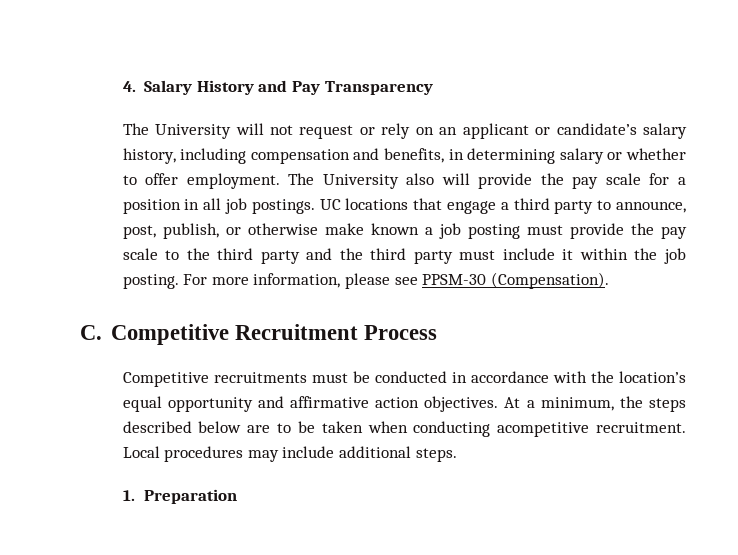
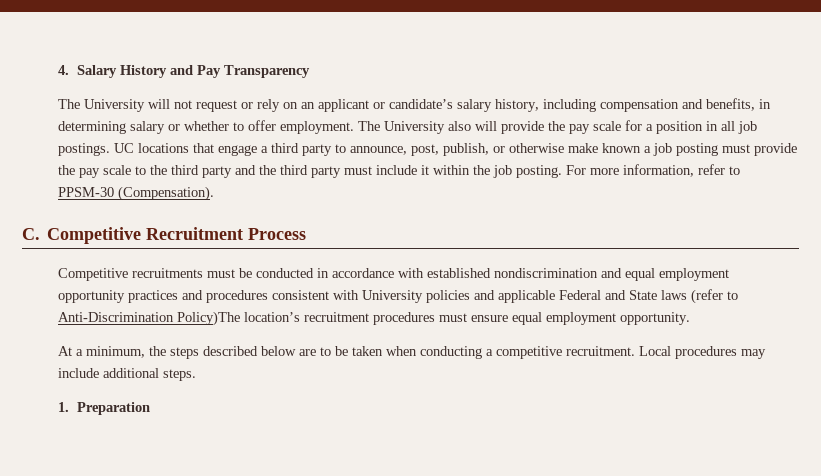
- For more information, please see PPSM-30 (Compensation).
+ For more information, refer to PPSM-30 (Compensation).
- Competitive recruitments must be conducted in accordance with the location’s equal opportunity and affirmative action objectives. At a minimum, the steps described below are to be taken when conducting acompetitive recruitment.
+ Competitive recruitments must be conducted in accordance with established nondiscrimination and equal employment opportunity practices and procedures consistent with University policies and applicable Federal and State laws (refer to Anti-Discrimination Policy)The location’s recruitment procedures must ensure equal employment opportunity.
+ At a minimum, the steps described below are to be taken when conducting a competitive recruitment.

